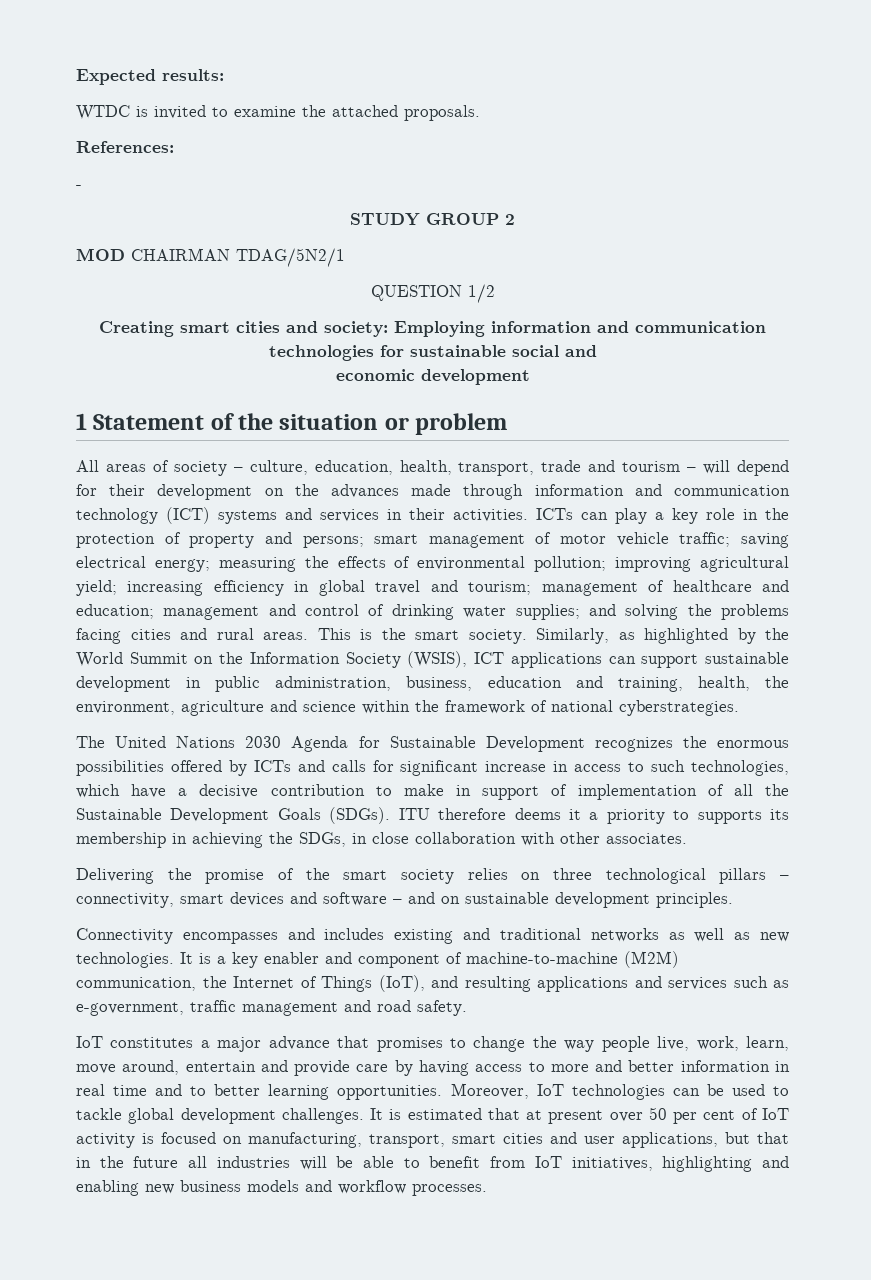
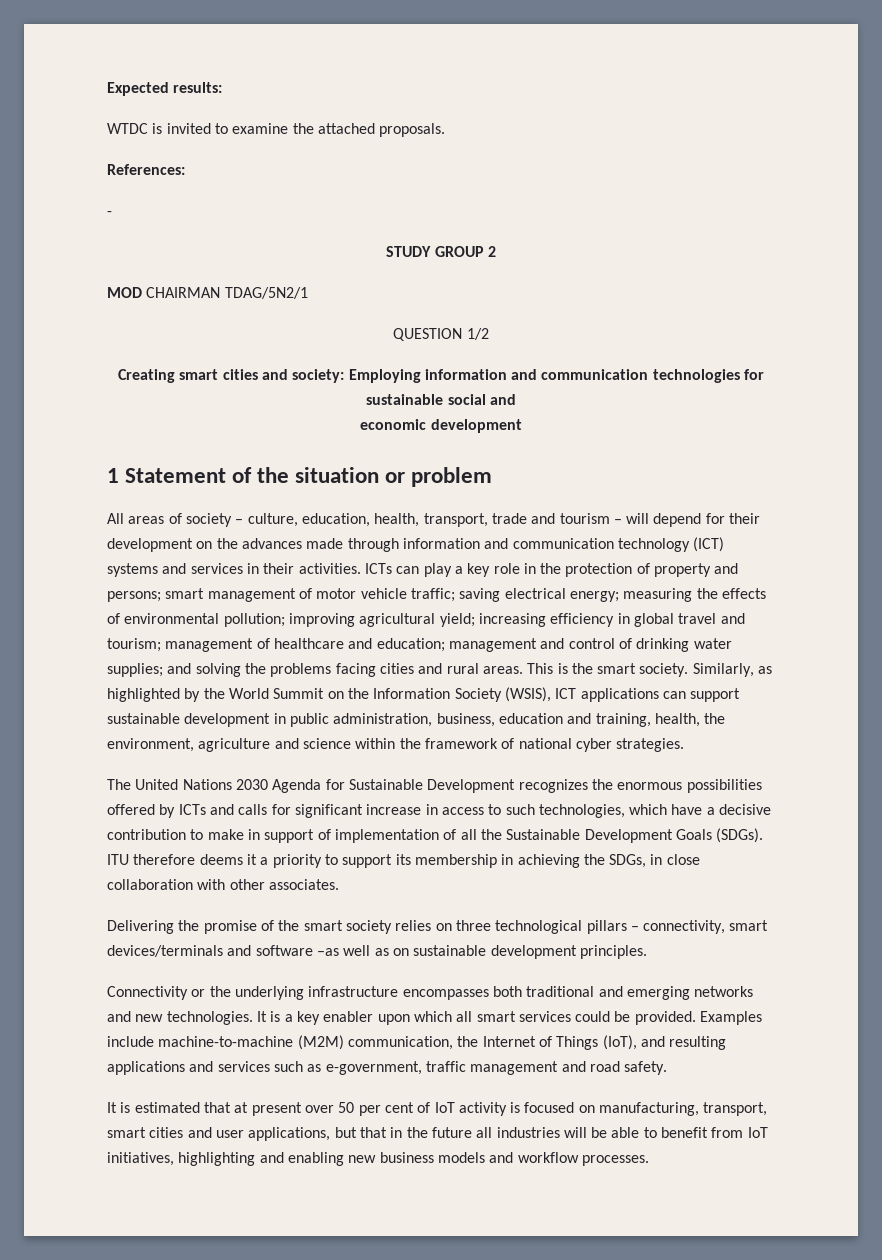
- Similarly, as highlighted by the World Summit on the Information Society (WSIS), ICT applications can support sustainable development in public administration, business, education and training, health, the environment, agriculture and science within the framework of national cyberstrategies.
+ Similarly, as highlighted by the World Summit on the Information Society (WSIS), ICT applications can support sustainable development in public administration, business, education and training, health, the environment, agriculture and science within the framework of national cyber strategies.
- ITU therefore deems it a priority to supports its membership in achieving the SDGs, in close collaboration with other associates.
+ ITU therefore deems it a priority to support its membership in achieving the SDGs, in close collaboration with other associates.
- Delivering the promise of the smart society relies on three technological pillars – connectivity, smart devices and software – and on sustainable development principles.
+ Delivering the promise of the smart society relies on three technological pillars – connectivity, smart devices/terminals and software –as well as on sustainable development principles.
- Connectivity encompasses and includes existing and traditional networks as well as new technologies.
+ Connectivity or the underlying infrastructure encompasses both traditional and emerging networks and new technologies.
- It is a key enabler and component of machine-to-machine (M2M) communication, the Internet of Things (IoT), and resulting applications and services such as e-government, traffic management and road safety.
+ It is a key enabler upon which all smart services could be provided. Examples include machine-to-machine (M2M) communication, the Internet of Things (IoT), and resulting applications and services such as e-government, traffic management and road safety.
- IoT constitutes a major advance that promises to change the way people live, work, learn, move around, entertain and provide care by having access to more and better information in real time and to better learning opportunities. Moreover, IoT technologies can be used to tackle global development challenges.

